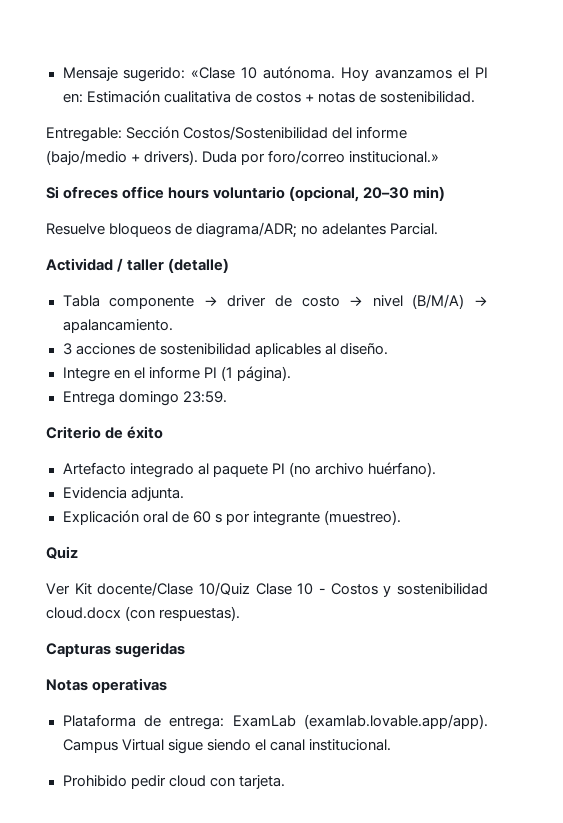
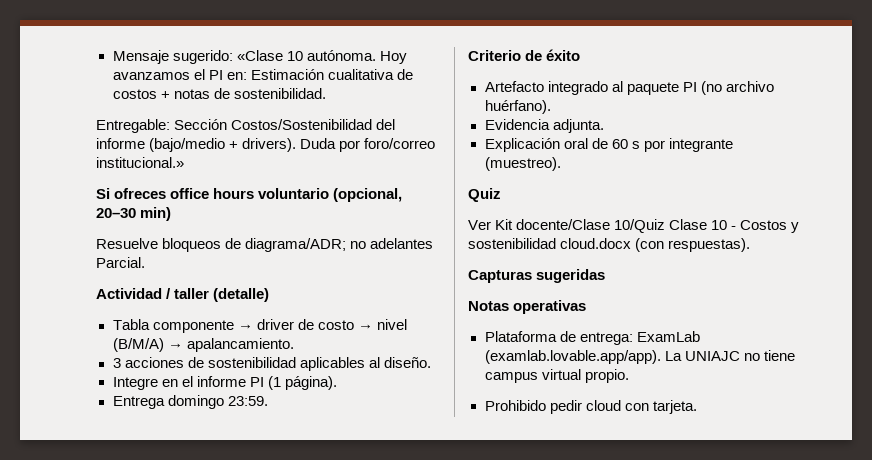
- Plataforma de entrega: ExamLab (examlab.lovable.app/app). Campus Virtual sigue siendo el canal institucional.
+ Plataforma de entrega: ExamLab (examlab.lovable.app/app). La UNIAJC no tiene campus virtual propio.

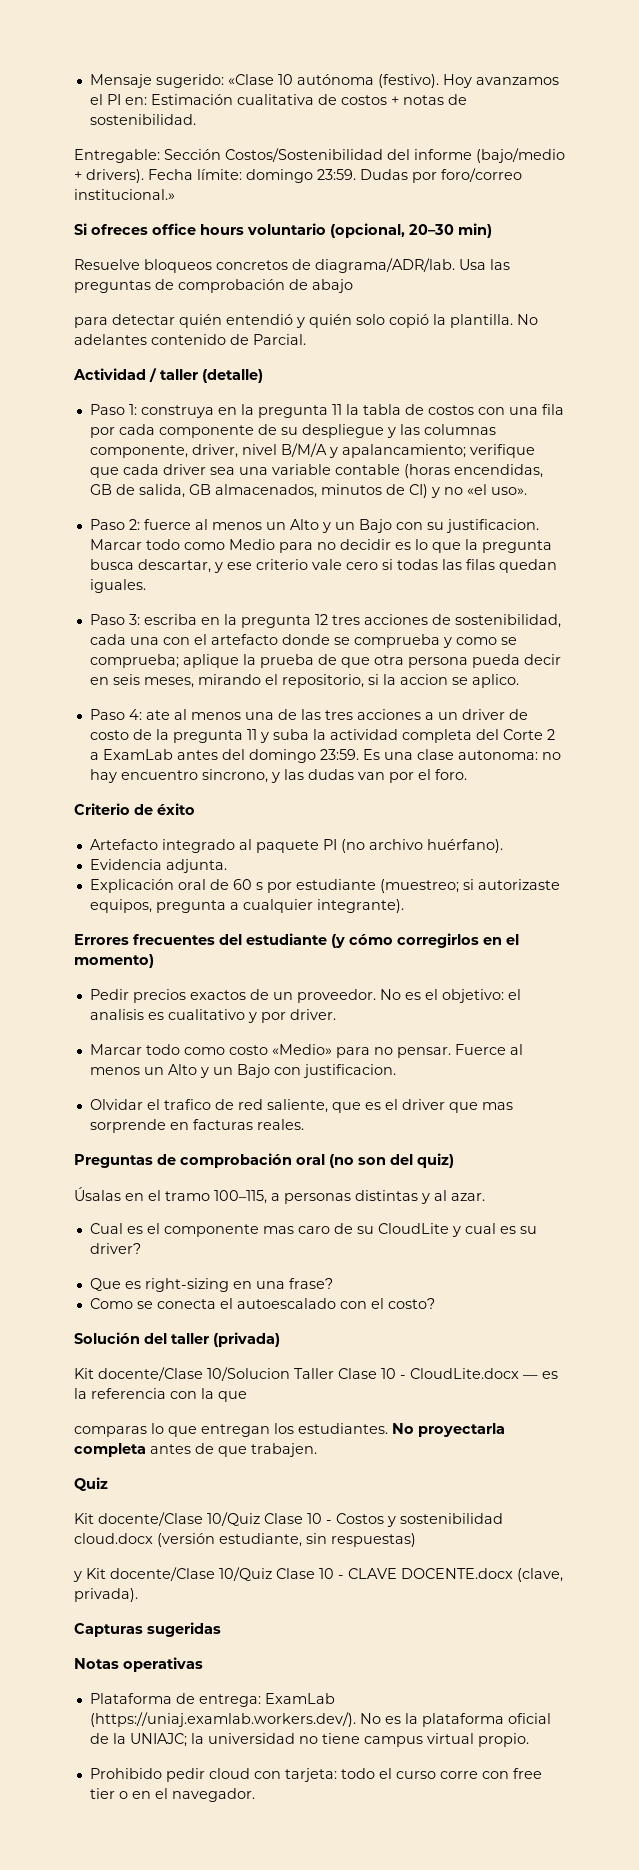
- Mensaje sugerido: «Clase 10 autónoma.
+ Mensaje sugerido: «Clase 10 autónoma (festivo).
- Duda por foro/correo institucional.»
+ Fecha límite: domingo 23:59. Dudas por foro/correo institucional.»
- Resuelve bloqueos de diagrama/ADR; no adelantes Parcial.
+ Resuelve bloqueos concretos de diagrama/ADR/lab. Usa las preguntas de comprobación de abajo
+ para detectar quién entendió y quién solo copió la plantilla. No adelantes contenido de Parcial.
- Tabla componente → driver de costo → nivel (B/M/A) → apalancamiento.
- 3 acciones de sostenibilidad aplicables al diseño.
- Integre en el informe PI (1 página).
- Entrega domingo 23:59.
+ Paso 1: construya en la pregunta 11 la tabla de costos con una fila por cada componente de su despliegue y las columnas componente, driver, nivel B/M/A y apalancamiento; verifique que cada driver sea una variable contable (horas encendidas, GB de salida, GB almacenados, minutos de CI) y no «el uso».
+ Paso 2: fuerce al menos un Alto y un Bajo con su justificacion. Marcar todo como Medio para no decidir es lo que la pregunta busca descartar, y ese criterio vale cero si todas las filas quedan iguales.
+ Paso 3: escriba en la pregunta 12 tres acciones de sostenibilidad, cada una con el artefacto donde se comprueba y como se comprueba; aplique la prueba de que otra persona pueda decir en seis meses, mirando el repositorio, si la accion se aplico.
+ Paso 4: ate al menos una de las tres acciones a un driver de costo de la pregunta 11 y suba la actividad completa del Corte 2 a ExamLab antes del domingo 23:59. Es una clase autonoma: no hay encuentro sincrono, y las dudas van por el foro.
- Explicación oral de 60 s por integrante (muestreo).
+ Explicación oral de 60 s por estudiante (muestreo; si autorizaste equipos, pregunta a cualquier integrante).
+ Errores frecuentes del estudiante (y cómo corregirlos en el momento)
+ Pedir precios exactos de un proveedor. No es el objetivo: el analisis es cualitativo y por driver.
+ Marcar todo como costo «Medio» para no pensar. Fuerce al menos un Alto y un Bajo con justificacion.
+ Olvidar el trafico de red saliente, que es el driver que mas sorprende en facturas reales.
+ Preguntas de comprobación oral (no son del quiz)
+ Úsalas en el tramo 100–115, a personas distintas y al azar.
+ Cual es el componente mas caro de su CloudLite y cual es su driver?
+ Que es right-sizing en una frase?
+ Como se conecta el autoescalado con el costo?
+ Solución del taller (privada)
+ Kit docente/Clase 10/Solucion Taller Clase 10 - CloudLite.docx — es la referencia con la que
+ comparas lo que entregan los estudiantes. No proyectarla completa antes de que trabajen.
- Ver Kit docente/Clase 10/Quiz Clase 10 - Costos y sostenibilidad cloud.docx (con respuestas).
+ Kit docente/Clase 10/Quiz Clase 10 - Costos y sostenibilidad cloud.docx (versión estudiante, sin respuestas)
+ y Kit docente/Clase 10/Quiz Clase 10 - CLAVE DOCENTE.docx (clave, privada).
- Plataforma de entrega: ExamLab (examlab.lovable.app/app). La UNIAJC no tiene campus virtual propio.
+ Plataforma de entrega: ExamLab (https://uniaj.examlab.workers.dev/). No es la plataforma oficial de la UNIAJC; la universidad no tiene campus virtual propio.
- Prohibido pedir cloud con tarjeta.
+ Prohibido pedir cloud con tarjeta: todo el curso corre con free tier o en el navegador.

